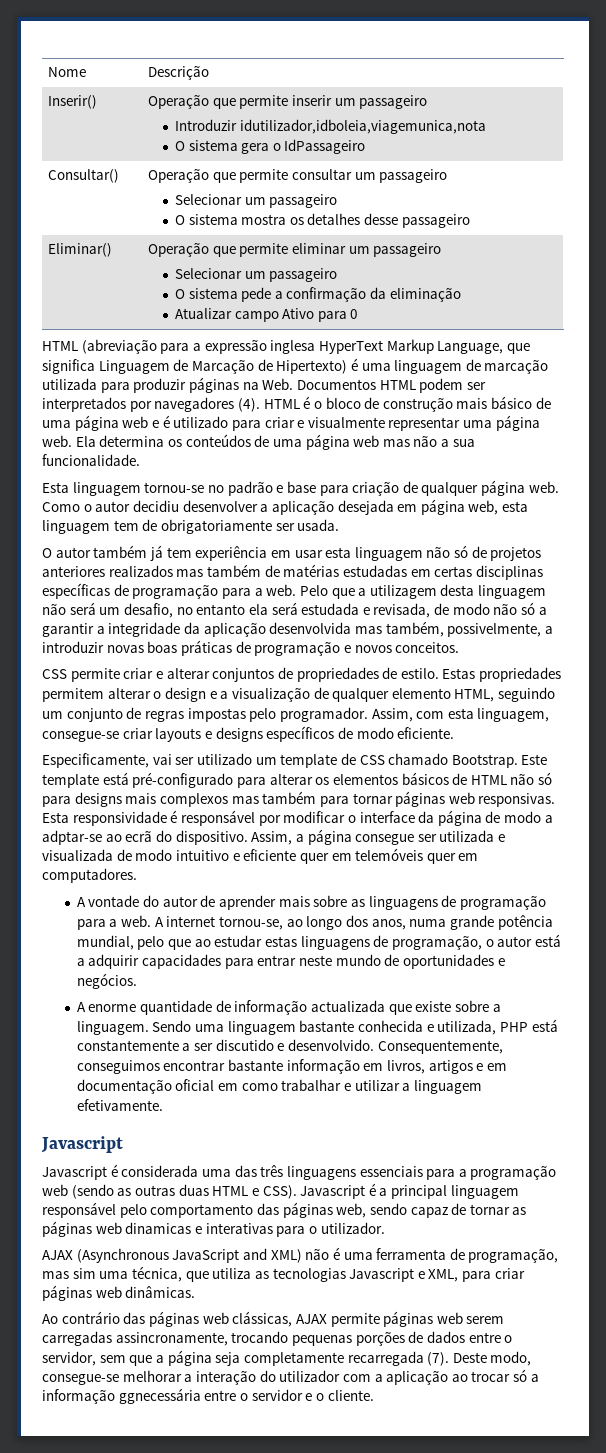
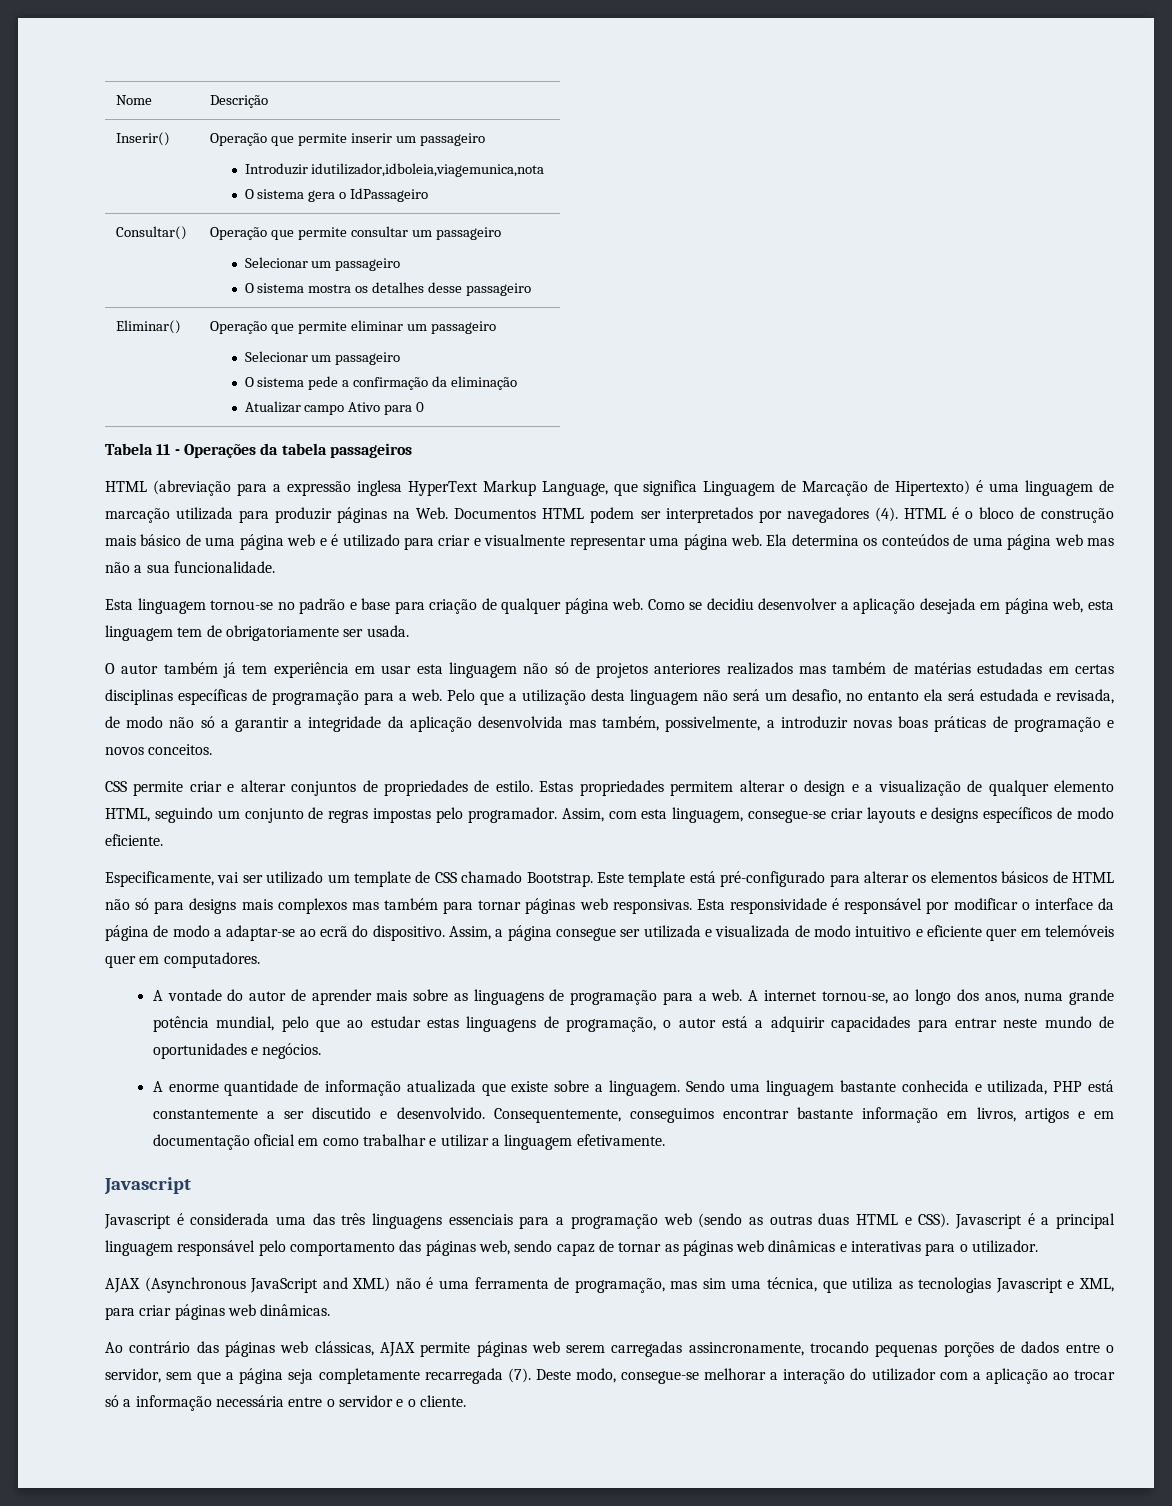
+ Tabela 11 - Operações da tabela passageiros
- Como o autor decidiu desenvolver a aplicação desejada em página web, esta linguagem tem de obrigatoriamente ser usada.
+ Como se decidiu desenvolver a aplicação desejada em página web, esta linguagem tem de obrigatoriamente ser usada.
- Pelo que a utilizagem desta linguagem não será um desafio, no entanto ela será estudada e revisada, de modo não só a garantir a integridade da aplicação desenvolvida mas também, possivelmente, a introduzir novas boas práticas de programação e novos conceitos.
+ Pelo que a utilização desta linguagem não será um desafio, no entanto ela será estudada e revisada, de modo não só a garantir a integridade da aplicação desenvolvida mas também, possivelmente, a introduzir novas boas práticas de programação e novos conceitos.
- Esta responsividade é responsável por modificar o interface da página de modo a adptar-se ao ecrã do dispositivo.
+ Esta responsividade é responsável por modificar o interface da página de modo a adaptar-se ao ecrã do dispositivo.
- A enorme quantidade de informação actualizada que existe sobre a linguagem.
+ A enorme quantidade de informação atualizada que existe sobre a linguagem.
- Javascript é a principal linguagem responsável pelo comportamento das páginas web, sendo capaz de tornar as páginas web dinamicas e interativas para o utilizador.
+ Javascript é a principal linguagem responsável pelo comportamento das páginas web, sendo capaz de tornar as páginas web dinâmicas e interativas para o utilizador.
- Deste modo, consegue-se melhorar a interação do utilizador com a aplicação ao trocar só a informação ggnecessária entre o servidor e o cliente.
+ Deste modo, consegue-se melhorar a interação do utilizador com a aplicação ao trocar só a informação necessária entre o servidor e o cliente.

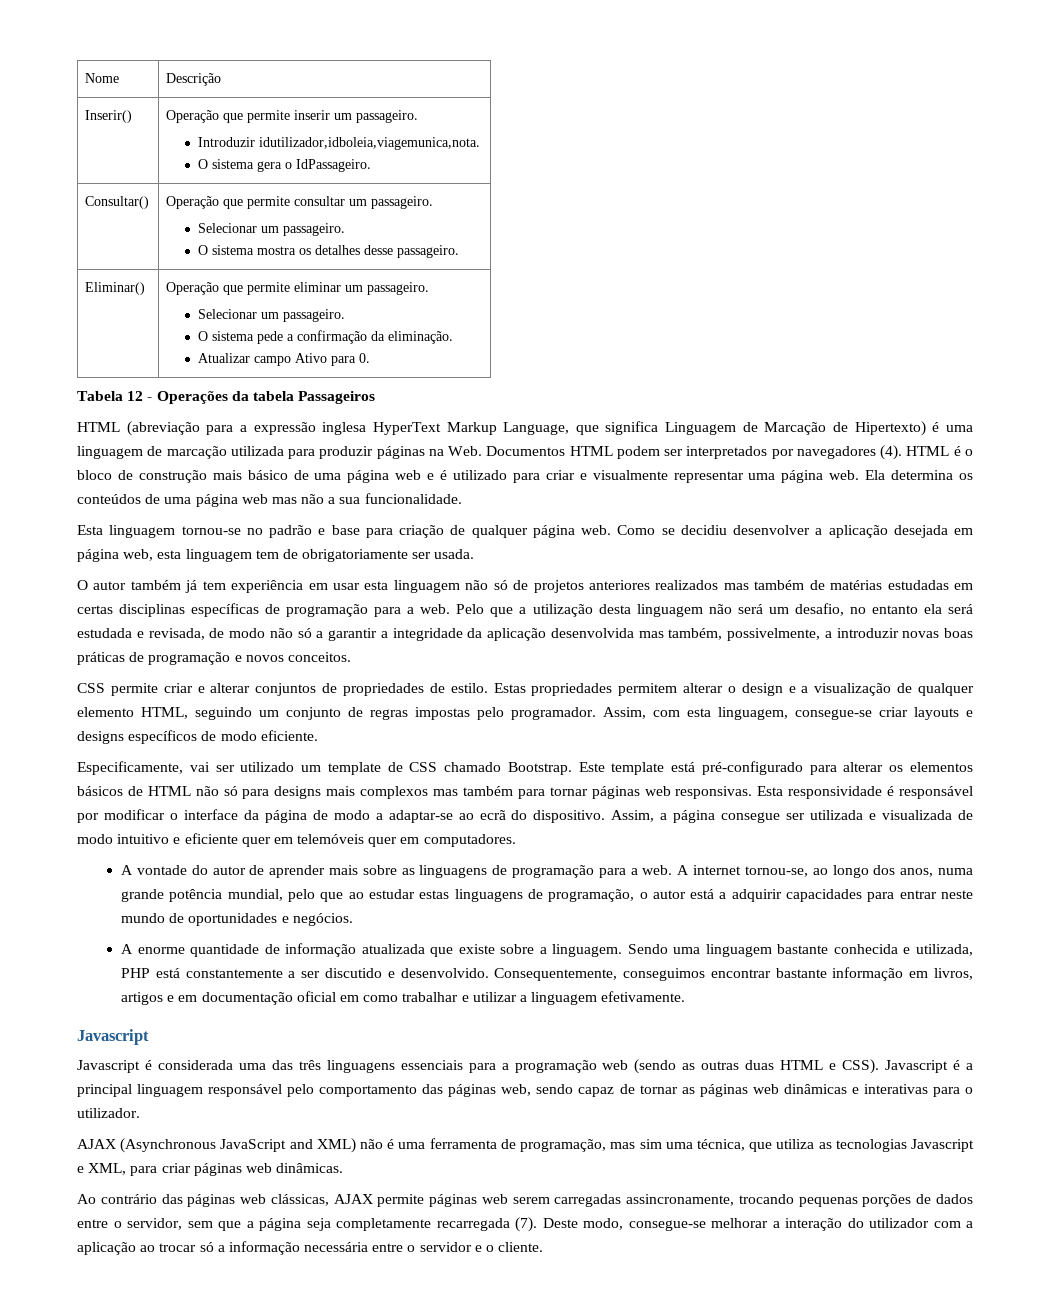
- Inserir() | Operação que permite inserir um passageiro
- Introduzir idutilizador,idboleia,viagemunica,nota
- O sistema gera o IdPassageiro
+ Inserir() | Operação que permite inserir um passageiro.
+ Introduzir idutilizador,idboleia,viagemunica,nota.
+ O sistema gera o IdPassageiro.
- Consultar() | Operação que permite consultar um passageiro
- Selecionar um passageiro
- O sistema mostra os detalhes desse passageiro
+ Consultar() | Operação que permite consultar um passageiro.
+ Selecionar um passageiro.
+ O sistema mostra os detalhes desse passageiro.
- Eliminar() | Operação que permite eliminar um passageiro
- Selecionar um passageiro
- O sistema pede a confirmação da eliminação
- Atualizar campo Ativo para 0
+ Eliminar() | Operação que permite eliminar um passageiro.
+ Selecionar um passageiro.
+ O sistema pede a confirmação da eliminação.
+ Atualizar campo Ativo para 0.
- Tabela 11 - Operações da tabela passageiros
+ Tabela 12 - Operações da tabela Passageiros

